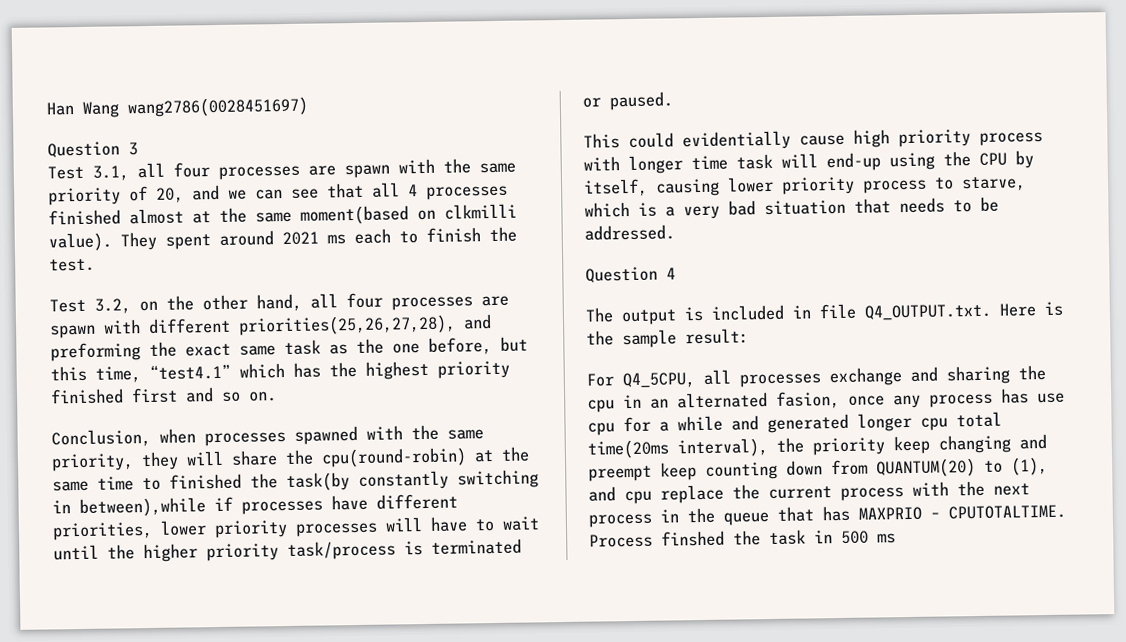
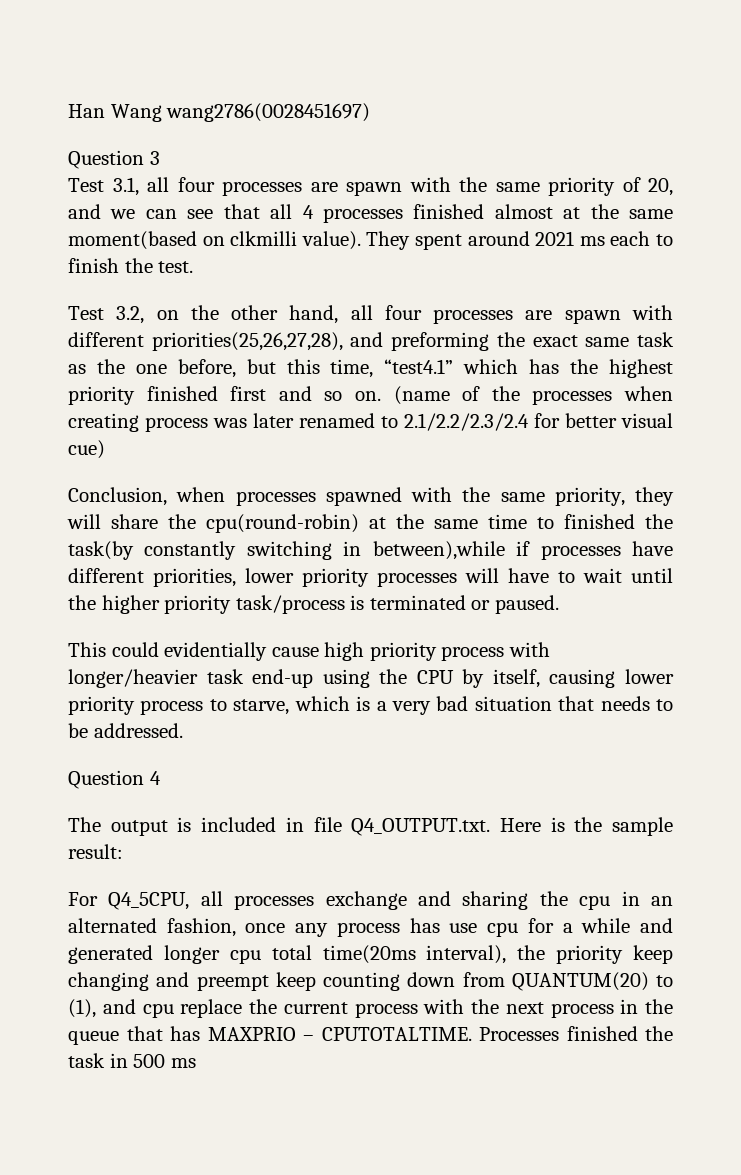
+ (name of the processes when creating process was later renamed to 2.1/2.2/2.3/2.4 for better visual cue)
- This could evidentially cause high priority process with longer time task will end-up using the CPU by itself, causing lower priority process to starve, which is a very bad situation that needs to be addressed.
+ This could evidentially cause high priority process with longer/heavier task end-up using the CPU by itself, causing lower priority process to starve, which is a very bad situation that needs to be addressed.
- For Q4_5CPU, all processes exchange and sharing the cpu in an alternated fasion, once any process has use cpu for a while and generated longer cpu total time(20ms interval), the priority keep changing and preempt keep counting down from QUANTUM(20) to (1), and cpu replace the current process with the next process in the queue that has MAXPRIO – CPUTOTALTIME.
+ For Q4_5CPU, all processes exchange and sharing the cpu in an alternated fashion, once any process has use cpu for a while and generated longer cpu total time(20ms interval), the priority keep changing and preempt keep counting down from QUANTUM(20) to (1), and cpu replace the current process with the next process in the queue that has MAXPRIO – CPUTOTALTIME.
- Process finshed the task in 500 ms
+ Processes finished the task in 500 ms

